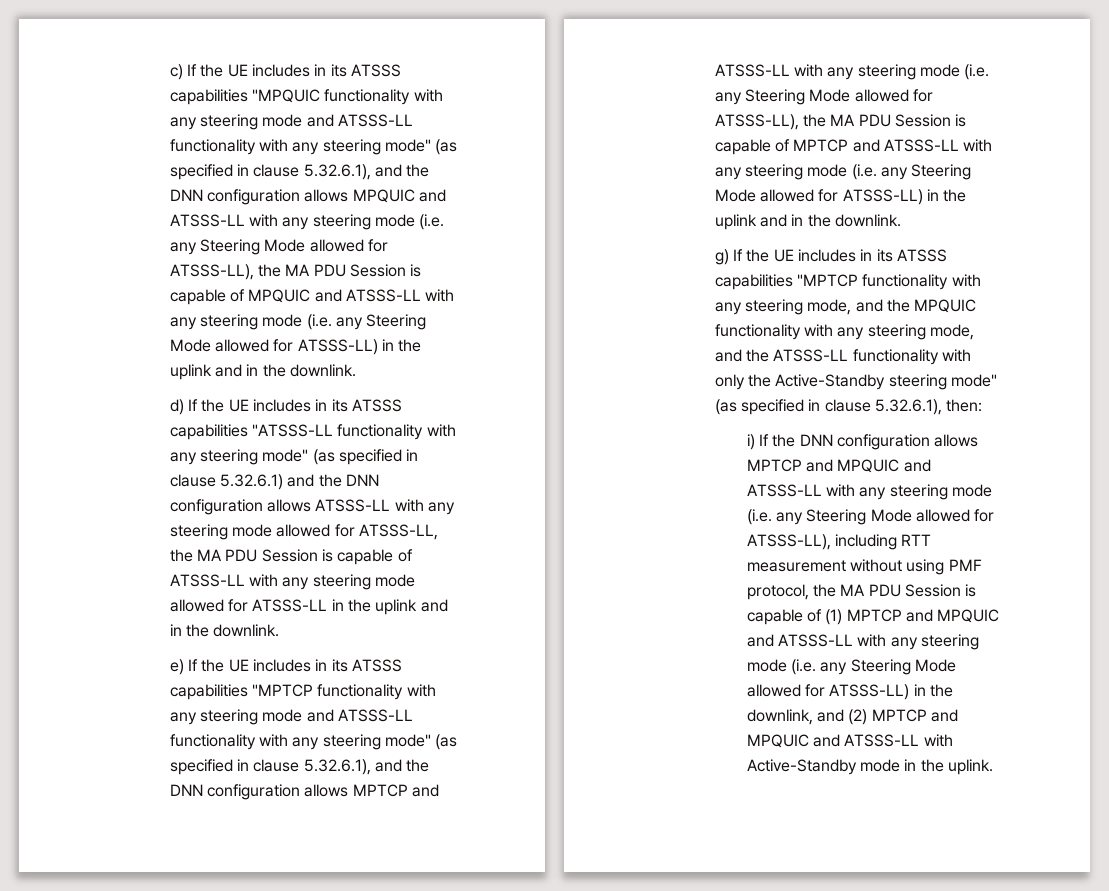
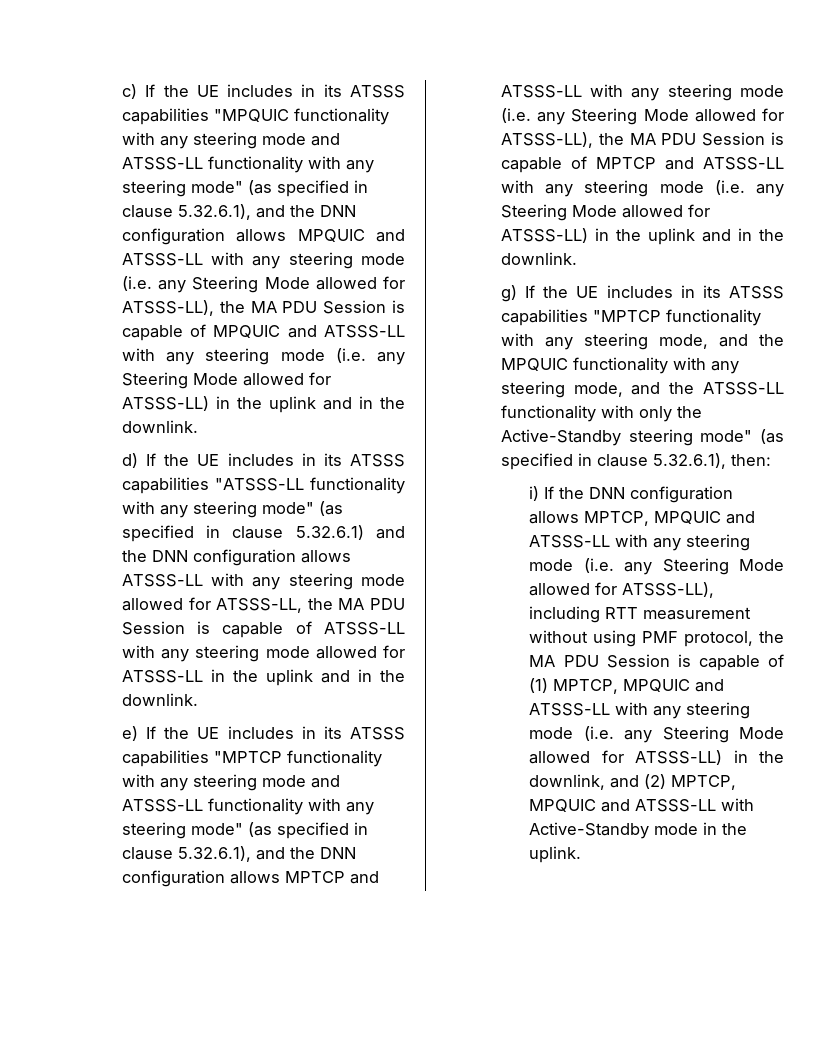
- i) If the DNN configuration allows MPTCP and MPQUIC and ATSSS-LL with any steering mode (i.e. any Steering Mode allowed for ATSSS-LL), including RTT measurement without using PMF protocol, the MA PDU Session is capable of (1) MPTCP and MPQUIC and ATSSS-LL with any steering mode (i.e. any Steering Mode allowed for ATSSS-LL) in the downlink, and (2) MPTCP and MPQUIC and ATSSS-LL with Active-Standby mode in the uplink.
+ i) If the DNN configuration allows MPTCP, MPQUIC and ATSSS-LL with any steering mode (i.e. any Steering Mode allowed for ATSSS-LL), including RTT measurement without using PMF protocol, the MA PDU Session is capable of (1) MPTCP, MPQUIC and ATSSS-LL with any steering mode (i.e. any Steering Mode allowed for ATSSS-LL) in the downlink, and (2) MPTCP, MPQUIC and ATSSS-LL with Active-Standby mode in the uplink.

